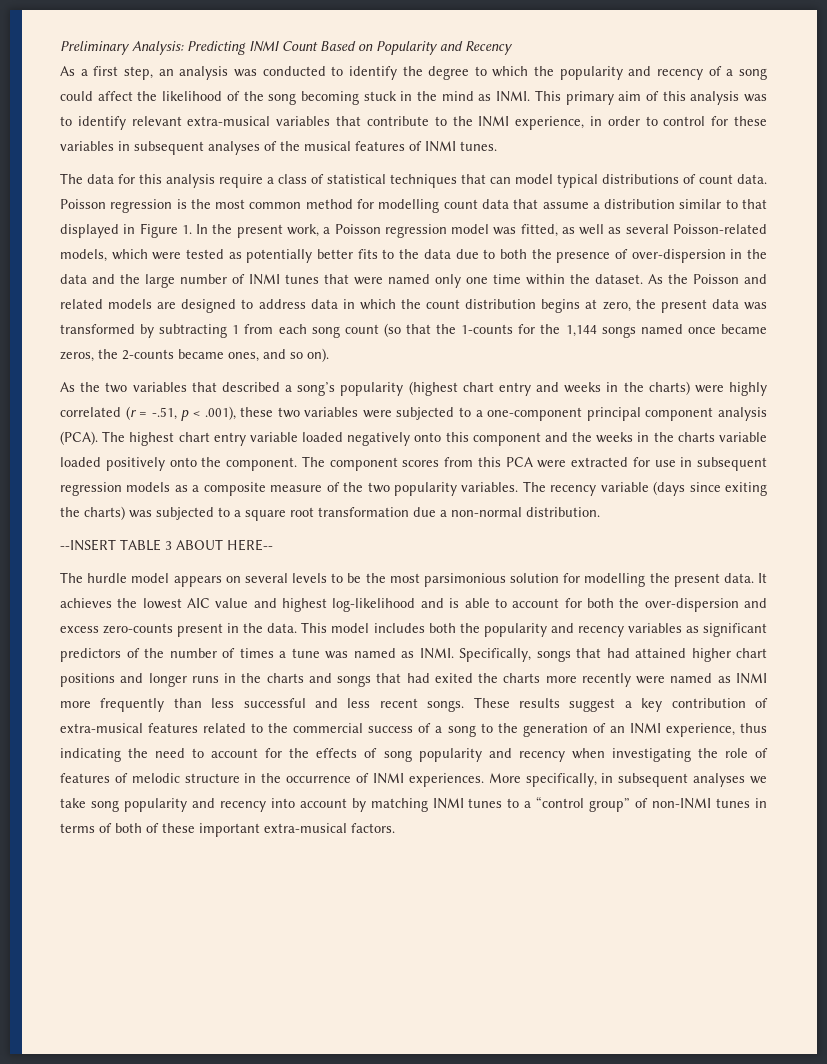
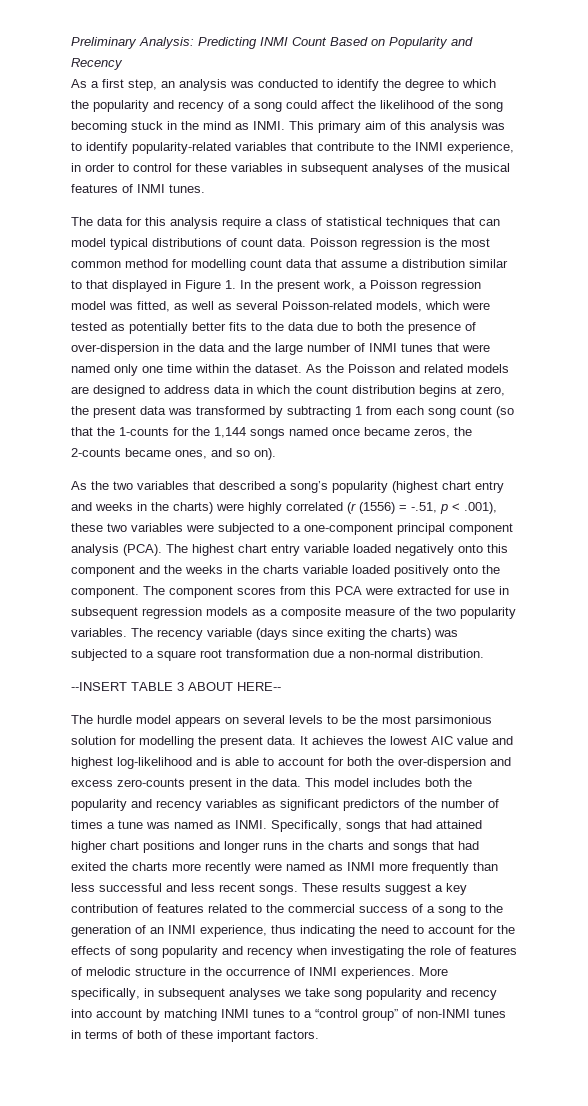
- This primary aim of this analysis was to identify relevant extra-musical variables that contribute to the INMI experience, in order to control for these variables in subsequent analyses of the musical features of INMI tunes.
+ This primary aim of this analysis was to identify popularity-related variables that contribute to the INMI experience, in order to control for these variables in subsequent analyses of the musical features of INMI tunes.
- As the two variables that described a song’s popularity (highest chart entry and weeks in the charts) were highly correlated (r = -.51, p < .001), these two variables were subjected to a one-component principal component analysis (PCA).
+ As the two variables that described a song’s popularity (highest chart entry and weeks in the charts) were highly correlated (r (1556) = -.51, p < .001), these two variables were subjected to a one-component principal component analysis (PCA).
- These results suggest a key contribution of extra-musical features related to the commercial success of a song to the generation of an INMI experience, thus indicating the need to account for the effects of song popularity and recency when investigating the role of features of melodic structure in the occurrence of INMI experiences.
+ These results suggest a key contribution of features related to the commercial success of a song to the generation of an INMI experience, thus indicating the need to account for the effects of song popularity and recency when investigating the role of features of melodic structure in the occurrence of INMI experiences.
- More specifically, in subsequent analyses we take song popularity and recency into account by matching INMI tunes to a “control group” of non-INMI tunes in terms of both of these important extra-musical factors.
+ More specifically, in subsequent analyses we take song popularity and recency into account by matching INMI tunes to a “control group” of non-INMI tunes in terms of both of these important factors.

